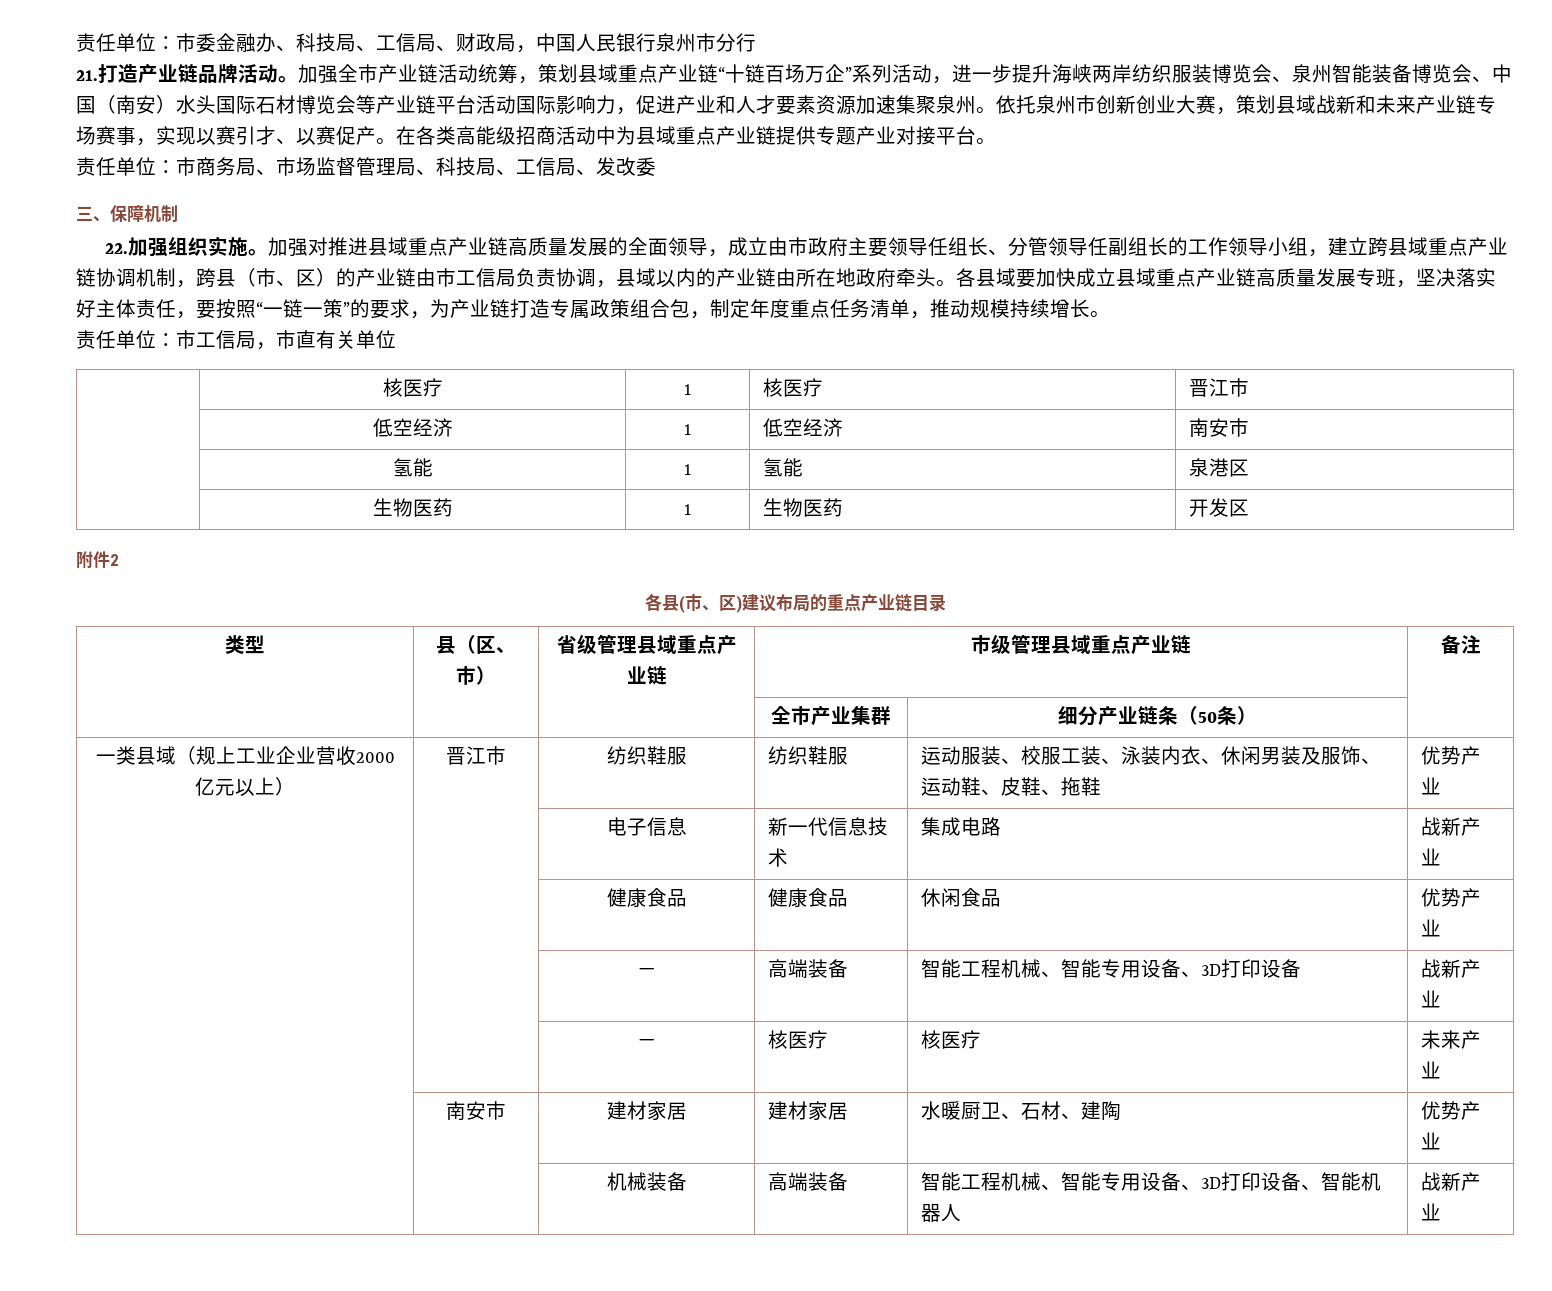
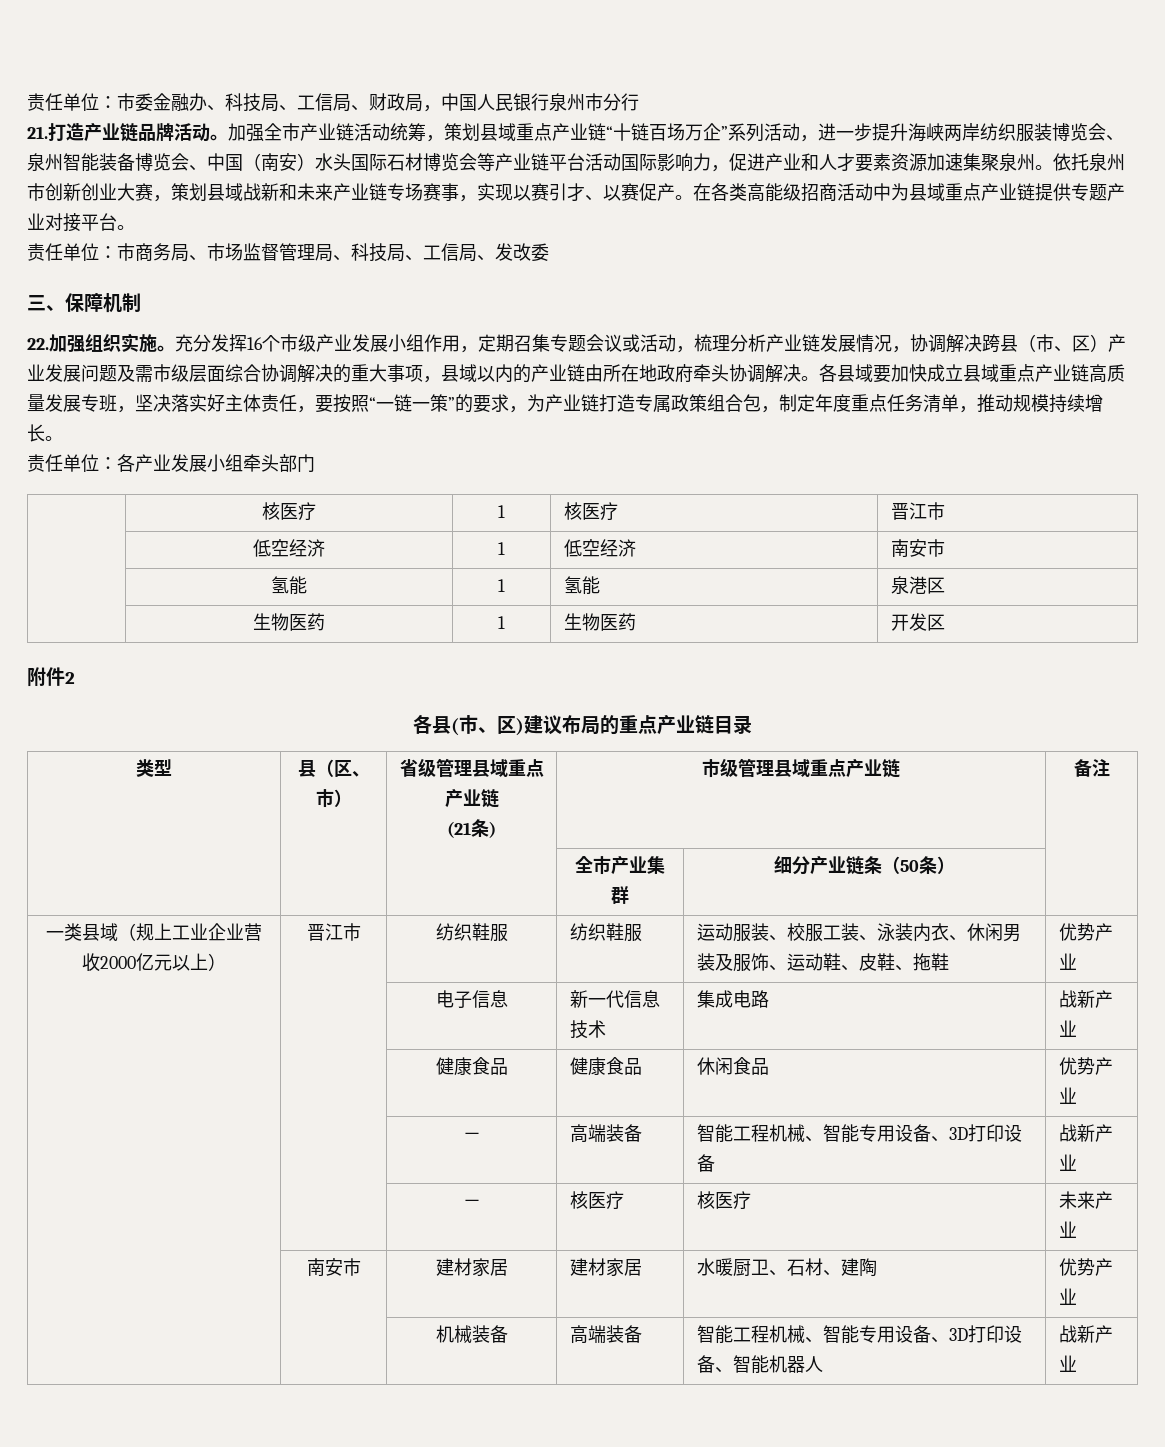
- 加强对推进县域重点产业链高质量发展的全面领导，成立由市政府主要领导任组长、分管领导任副组长的工作领导小组，建立跨县域重点产业链协调机制，跨县（市、区）的产业链由市工信局负责协调，县域以内的产业链由所在地政府牵头。
+ 充分发挥16个市级产业发展小组作用，定期召集专题会议或活动，梳理分析产业链发展情况，协调解决跨县（市、区）产业发展问题及需市级层面综合协调解决的重大事项，县域以内的产业链由所在地政府牵头协调解决。
- 责任单位：市工信局，市直有关单位
+ 责任单位：各产业发展小组牵头部门
- 类型 | 县（区、市） | 省级管理县域重点产业链 | 市级管理县域重点产业链 | 备注
+ 类型 | 县（区、市） | 省级管理县域重点产业链
+ (21条) | 市级管理县域重点产业链 | 备注

